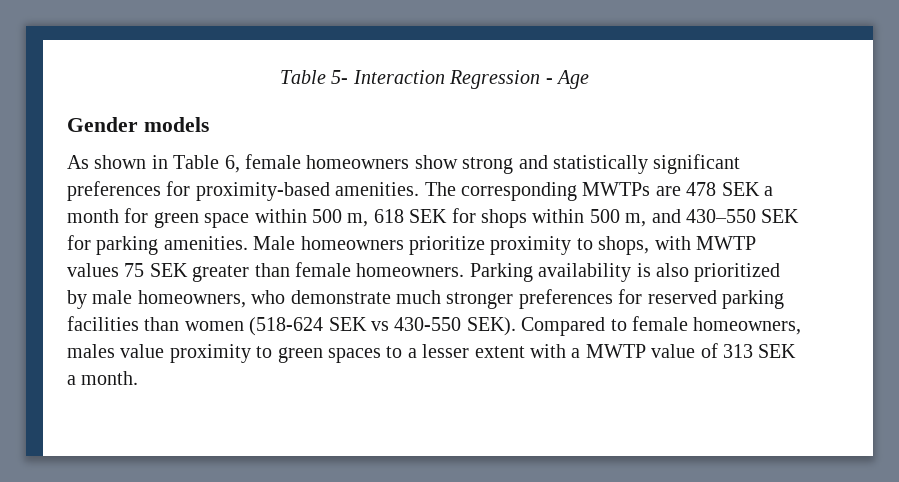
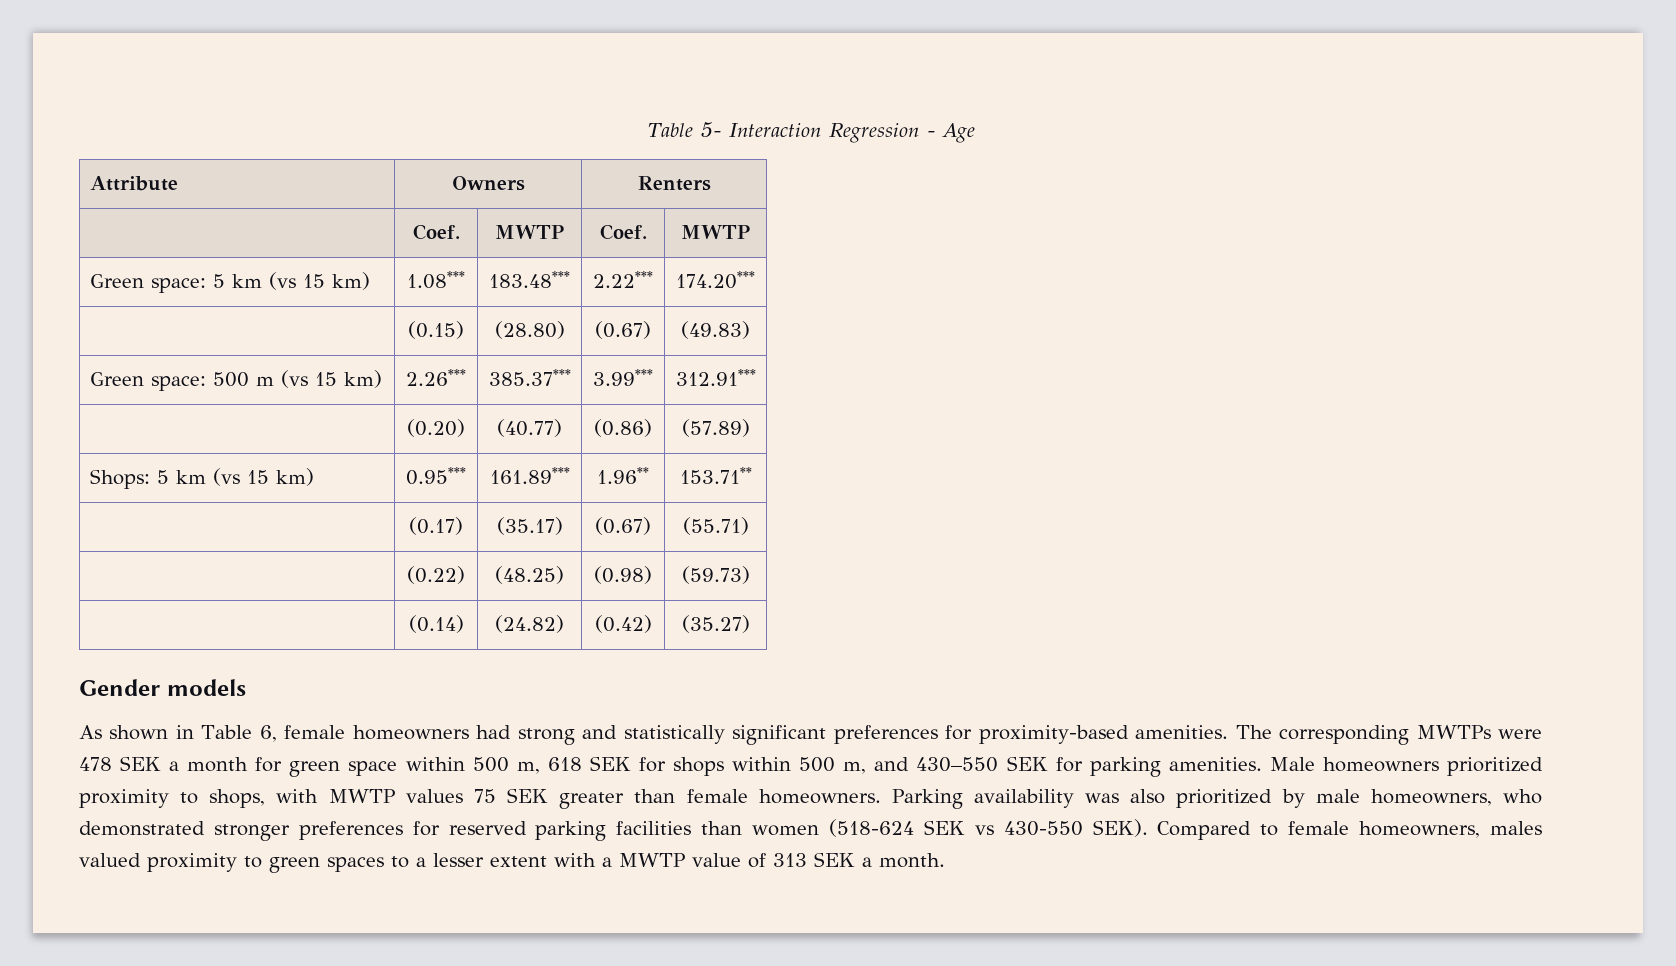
+ Attribute | Owners | Renters
+ | Coef. | MWTP | Coef. | MWTP
+ Green space: 5 km (vs 15 km) | 1.08*** | 183.48*** | 2.22*** | 174.20***
+ | (0.15) | (28.80) | (0.67) | (49.83)
+ Green space: 500 m (vs 15 km) | 2.26*** | 385.37*** | 3.99*** | 312.91***
+ | (0.20) | (40.77) | (0.86) | (57.89)
+ Shops: 5 km (vs 15 km) | 0.95*** | 161.89*** | 1.96** | 153.71**
+ | (0.17) | (35.17) | (0.67) | (55.71)
+ | (0.22) | (48.25) | (0.98) | (59.73)
+ | (0.14) | (24.82) | (0.42) | (35.27)
- As shown in Table 6, female homeowners show strong and statistically significant preferences for proximity-based amenities.
+ As shown in Table 6, female homeowners had strong and statistically significant preferences for proximity-based amenities.
- The corresponding MWTPs are 478 SEK a month for green space within 500 m, 618 SEK for shops within 500 m, and 430–550 SEK for parking amenities.
+ The corresponding MWTPs were 478 SEK a month for green space within 500 m, 618 SEK for shops within 500 m, and 430–550 SEK for parking amenities.
- Male homeowners prioritize proximity to shops, with MWTP values 75 SEK greater than female homeowners.
+ Male homeowners prioritized proximity to shops, with MWTP values 75 SEK greater than female homeowners.
- Parking availability is also prioritized by male homeowners, who demonstrate much stronger preferences for reserved parking facilities than women (518-624 SEK vs 430-550 SEK).
+ Parking availability was also prioritized by male homeowners, who demonstrated stronger preferences for reserved parking facilities than women (518-624 SEK vs 430-550 SEK).
- Compared to female homeowners, males value proximity to green spaces to a lesser extent with a MWTP value of 313 SEK a month.
+ Compared to female homeowners, males valued proximity to green spaces to a lesser extent with a MWTP value of 313 SEK a month.

